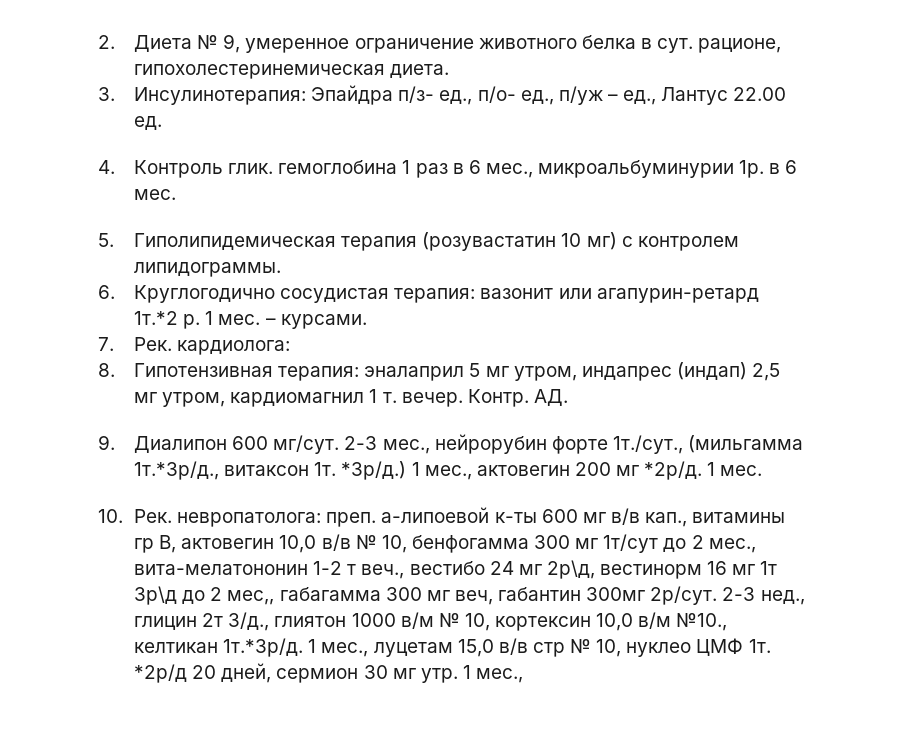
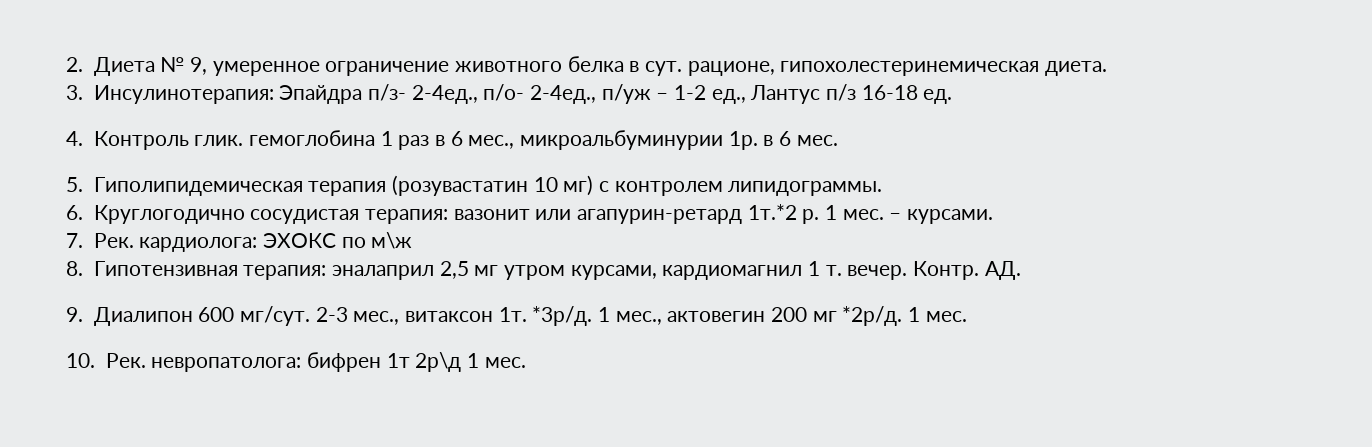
- 3. Инсулинотерапия: Эпайдра п/з- ед., п/о- ед., п/уж – ед., Лантус 22.00 ед.
+ 3. Инсулинотерапия: Эпайдра п/з- 2-4ед., п/о- 2-4ед., п/уж – 1-2 ед., Лантус п/з 16-18 ед.
- 7. Рек. кардиолога:
+ 7. Рек. кардиолога: ЭХОКС по м\ж
- 8. Гипотензивная терапия: эналаприл 5 мг утром, индапрес (индап) 2,5 мг утром, кардиомагнил 1 т. вечер.
+ 8. Гипотензивная терапия: эналаприл 2,5 мг утром курсами, кардиомагнил 1 т. вечер.
- 2-3 мес., нейрорубин форте 1т./сут., (мильгамма 1т.*3р/д., витаксон 1т.
+ 2-3 мес., витаксон 1т.
- *3р/д.)
+ *3р/д.
- 10. Рек. невропатолога: преп. а-липоевой к-ты 600 мг в/в кап., витамины гр В, актовегин 10,0 в/в № 10, бенфогамма 300 мг 1т/сут до 2 мес., вита-мелатононин 1-2 т веч., вестибо 24 мг 2р\д, вестинорм 16 мг 1т 3р\д до 2 мес,, габагамма 300 мг веч, габантин 300мг 2р/сут. 2-3 нед., глицин 2т 3/д., глиятон 1000 в/м № 10, кортексин 10,0 в/м №10., келтикан 1т.*3р/д. 1 мес., луцетам 15,0 в/в стр № 10, нуклео ЦМФ 1т. *2р/д 20 дней, сермион 30 мг утр. 1 мес.,
+ 10. Рек. невропатолога: бифрен 1т 2р\д 1 мес.

